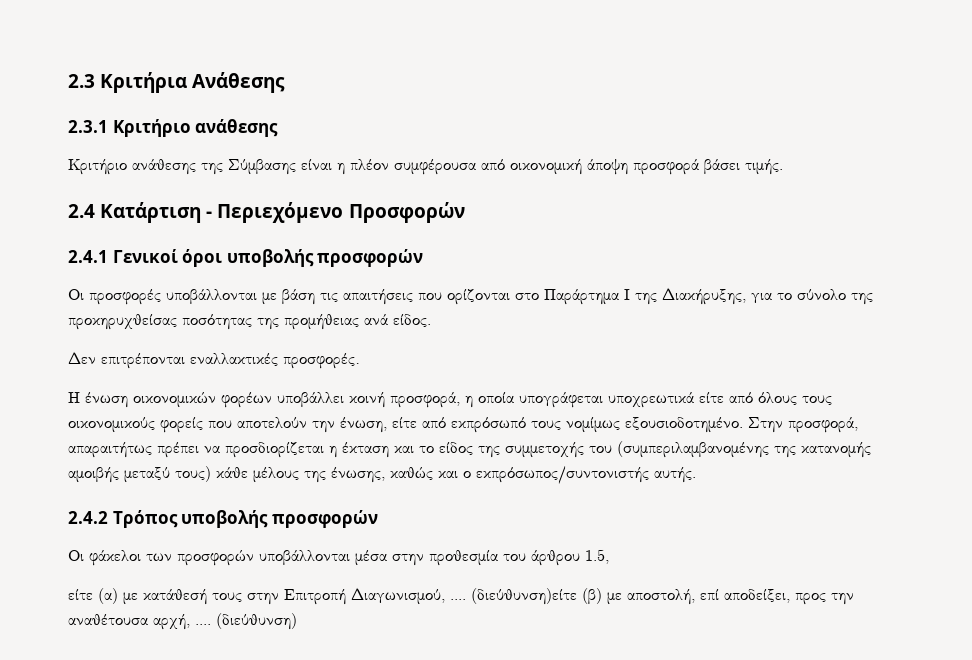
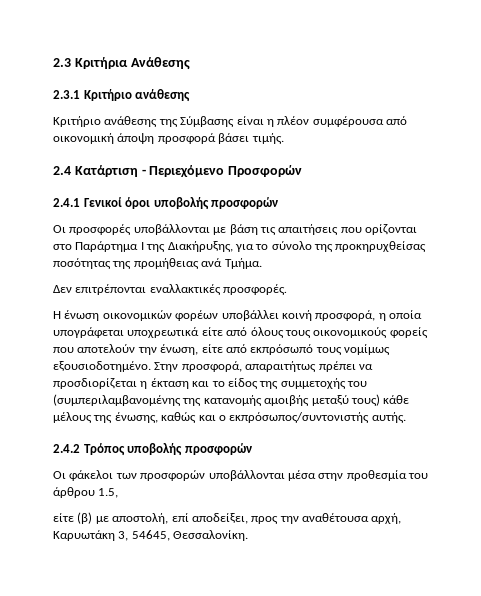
- Οι προσφορές υποβάλλονται με βάση τις απαιτήσεις που ορίζονται στο Παράρτημα Ι της Διακήρυξης, για το σύνολο της προκηρυχθείσας ποσότητας της προμήθειας ανά είδος.
+ Οι προσφορές υποβάλλονται με βάση τις απαιτήσεις που ορίζονται στο Παράρτημα Ι της Διακήρυξης, για το σύνολο της προκηρυχθείσας ποσότητας της προμήθειας ανά Τμήμα.
- είτε (α) με κατάθεσή τους στην Επιτροπή Διαγωνισμού, .... (διεύθυνση)είτε (β) με αποστολή, επί αποδείξει, προς την αναθέτουσα αρχή, .... (διεύθυνση)
+ είτε (β) με αποστολή, επί αποδείξει, προς την αναθέτουσα αρχή, Καρυωτάκη 3, 54645, Θεσσαλονίκη.

